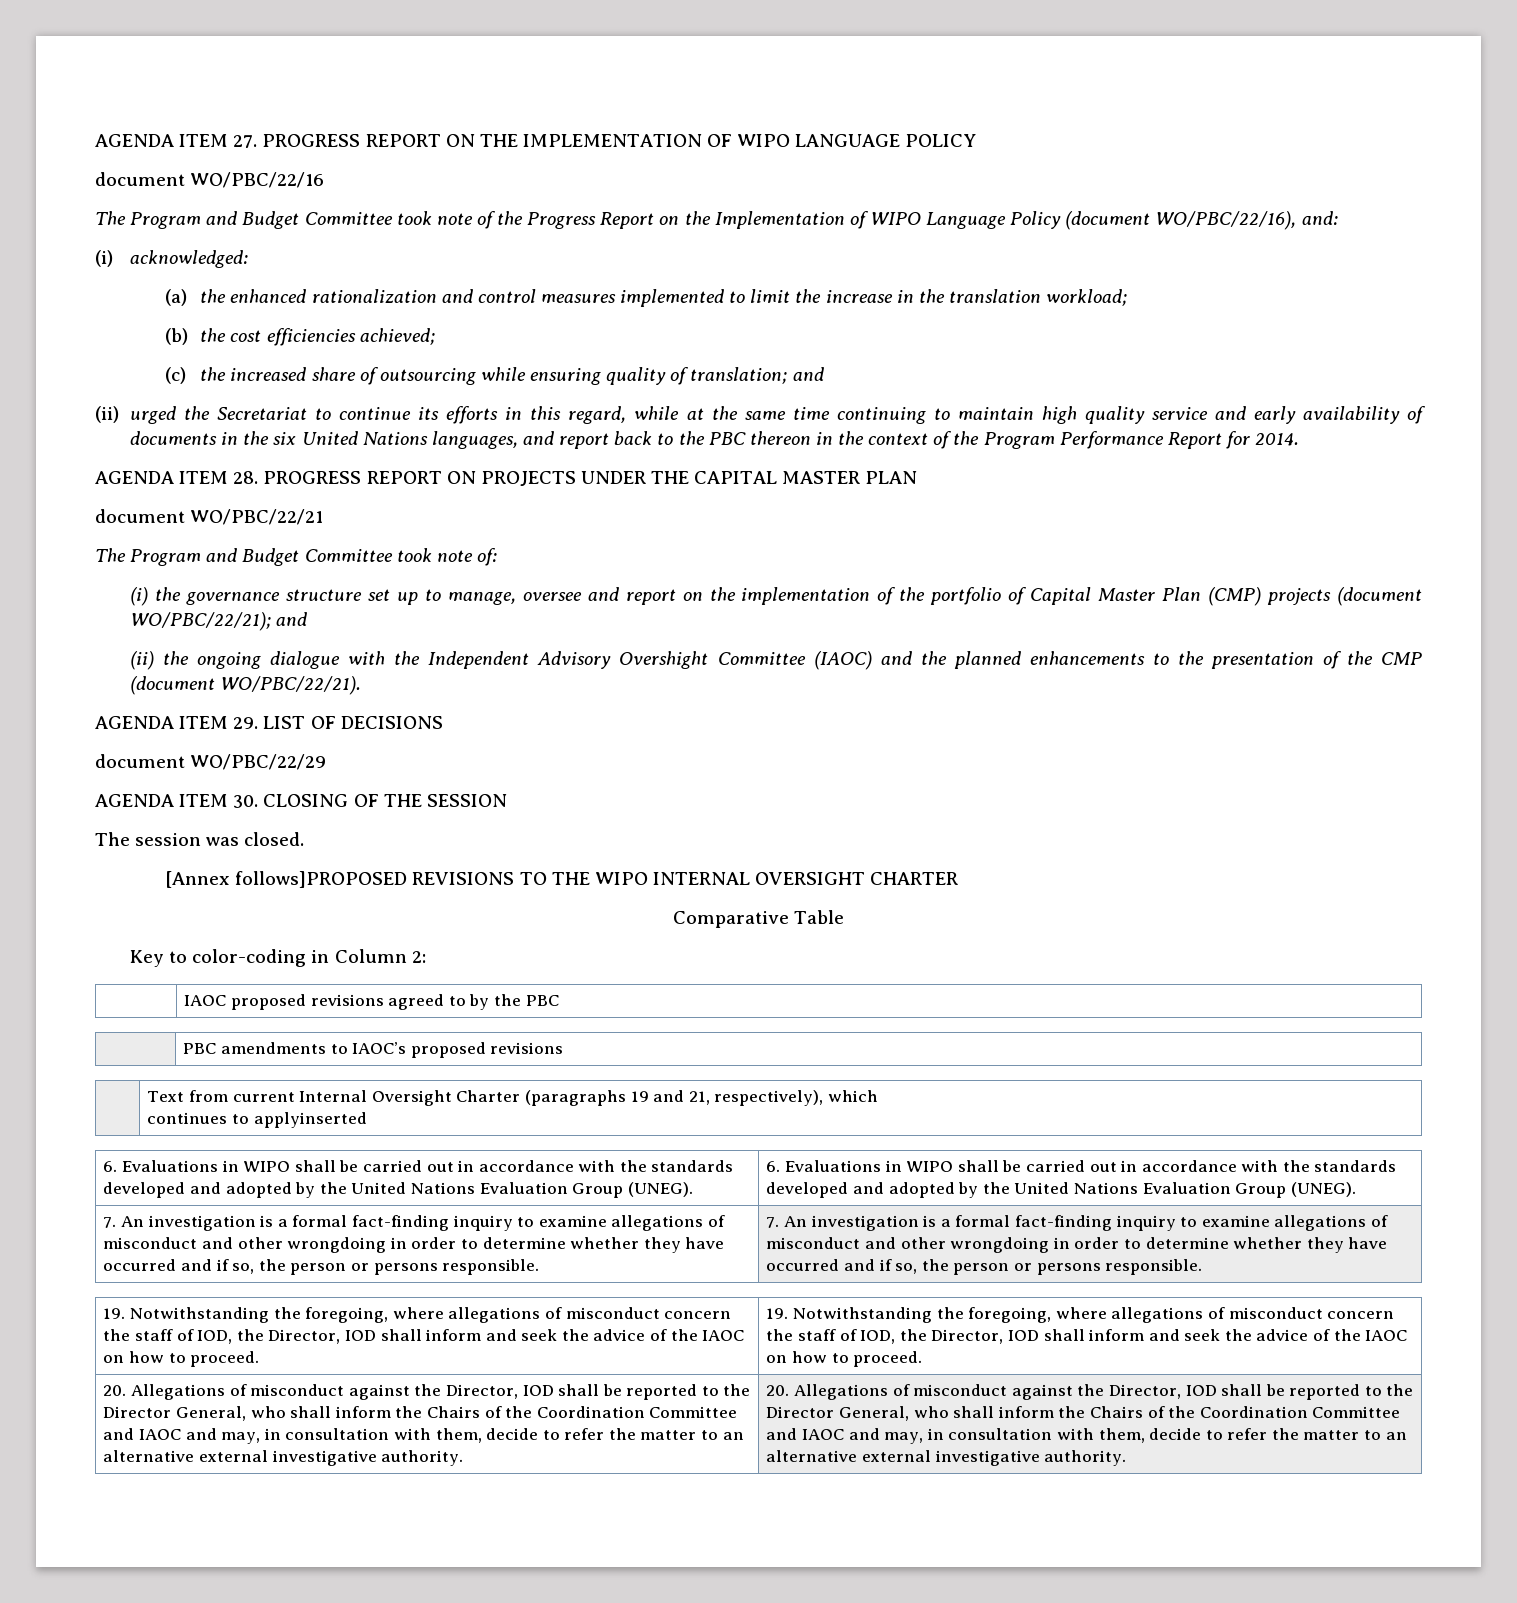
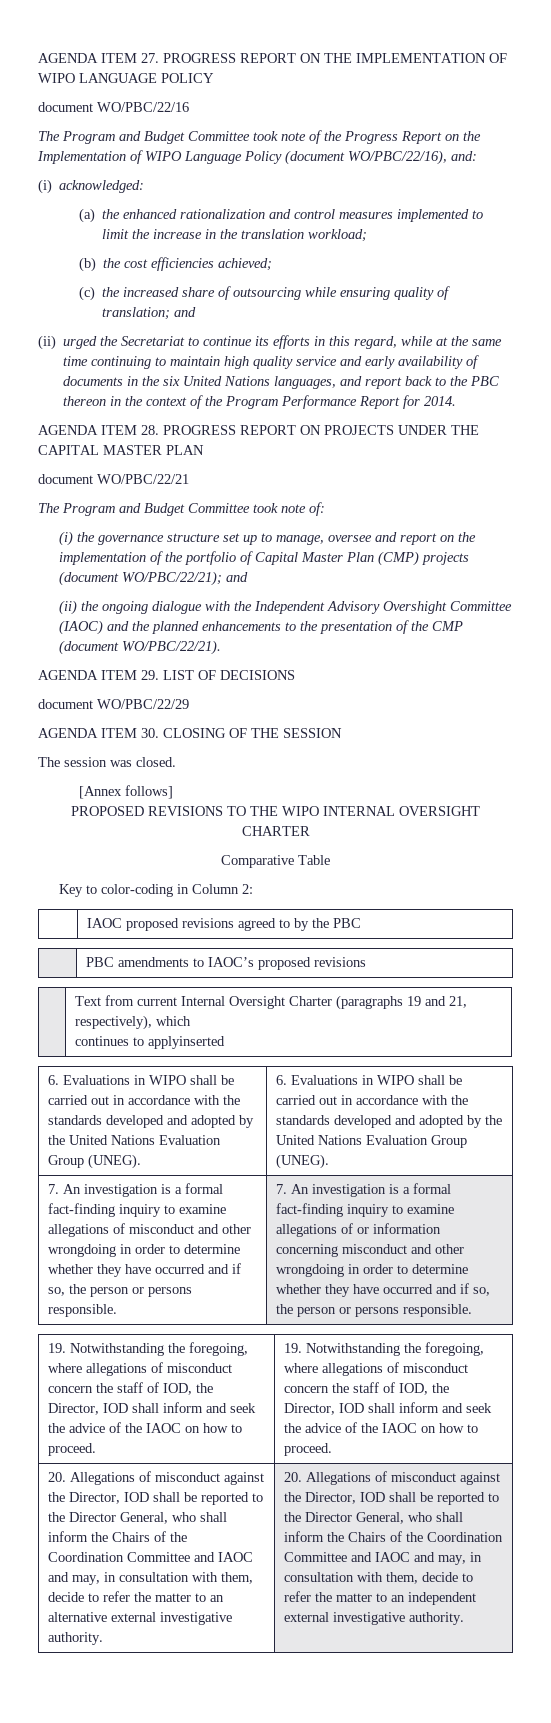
- [Annex follows]PROPOSED REVISIONS TO THE WIPO INTERNAL OVERSIGHT CHARTER
+ [Annex follows]
+ PROPOSED REVISIONS TO THE WIPO INTERNAL OVERSIGHT CHARTER
- 7. An investigation is a formal fact-finding inquiry to examine allegations of misconduct and other wrongdoing in order to determine whether they have occurred and if so, the person or persons responsible. | 7. An investigation is a formal fact-finding inquiry to examine allegations of misconduct and other wrongdoing in order to determine whether they have occurred and if so, the person or persons responsible.
+ 7. An investigation is a formal fact-finding inquiry to examine allegations of misconduct and other wrongdoing in order to determine whether they have occurred and if so, the person or persons responsible. | 7. An investigation is a formal fact-finding inquiry to examine allegations of or information concerning misconduct and other wrongdoing in order to determine whether they have occurred and if so, the person or persons responsible.
- 20. Allegations of misconduct against the Director, IOD shall be reported to the Director General, who shall inform the Chairs of the Coordination Committee and IAOC and may, in consultation with them, decide to refer the matter to an alternative external investigative authority. | 20. Allegations of misconduct against the Director, IOD shall be reported to the Director General, who shall inform the Chairs of the Coordination Committee and IAOC and may, in consultation with them, decide to refer the matter to an alternative external investigative authority.
+ 20. Allegations of misconduct against the Director, IOD shall be reported to the Director General, who shall inform the Chairs of the Coordination Committee and IAOC and may, in consultation with them, decide to refer the matter to an alternative external investigative authority. | 20. Allegations of misconduct against the Director, IOD shall be reported to the Director General, who shall inform the Chairs of the Coordination Committee and IAOC and may, in consultation with them, decide to refer the matter to an independent external investigative authority.

